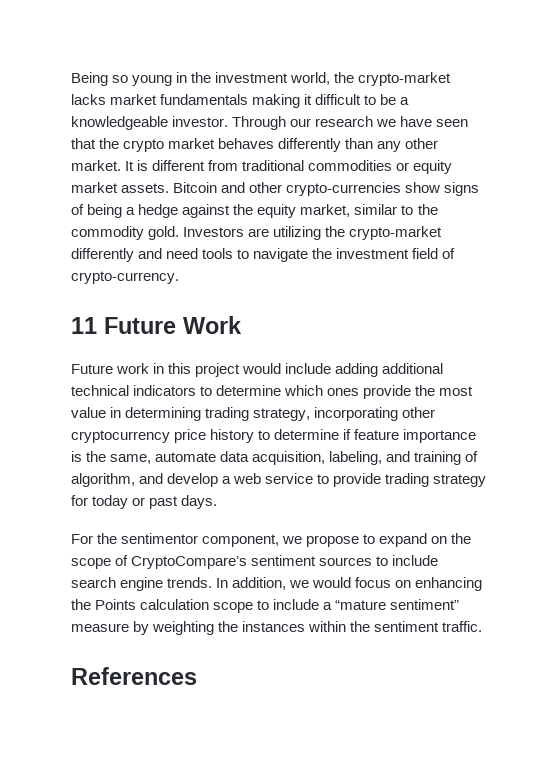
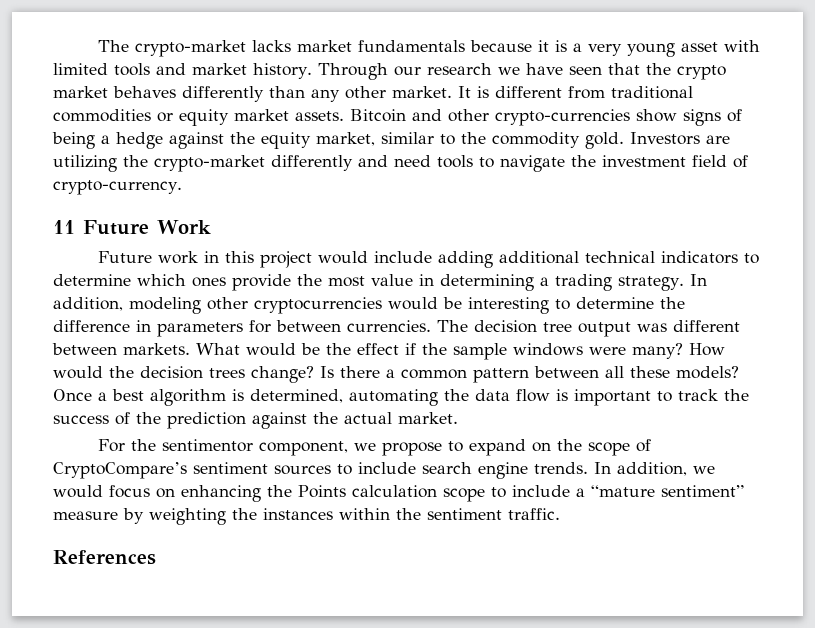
- Being so young in the investment world, the crypto-market lacks market fundamentals making it difficult to be a knowledgeable investor.
+ The crypto-market lacks market fundamentals because it is a very young asset with limited tools and market history.
- Future work in this project would include adding additional technical indicators to determine which ones provide the most value in determining trading strategy, incorporating other cryptocurrency price history to determine if feature importance is the same, automate data acquisition, labeling, and training of algorithm, and develop a web service to provide trading strategy for today or past days.
+ Future work in this project would include adding additional technical indicators to determine which ones provide the most value in determining a trading strategy. In addition, modeling other cryptocurrencies would be interesting to determine the difference in parameters for between currencies. The decision tree output was different between markets. What would be the effect if the sample windows were many? How would the decision trees change? Is there a common pattern between all these models? Once a best algorithm is determined, automating the data flow is important to track the success of the prediction against the actual market.

